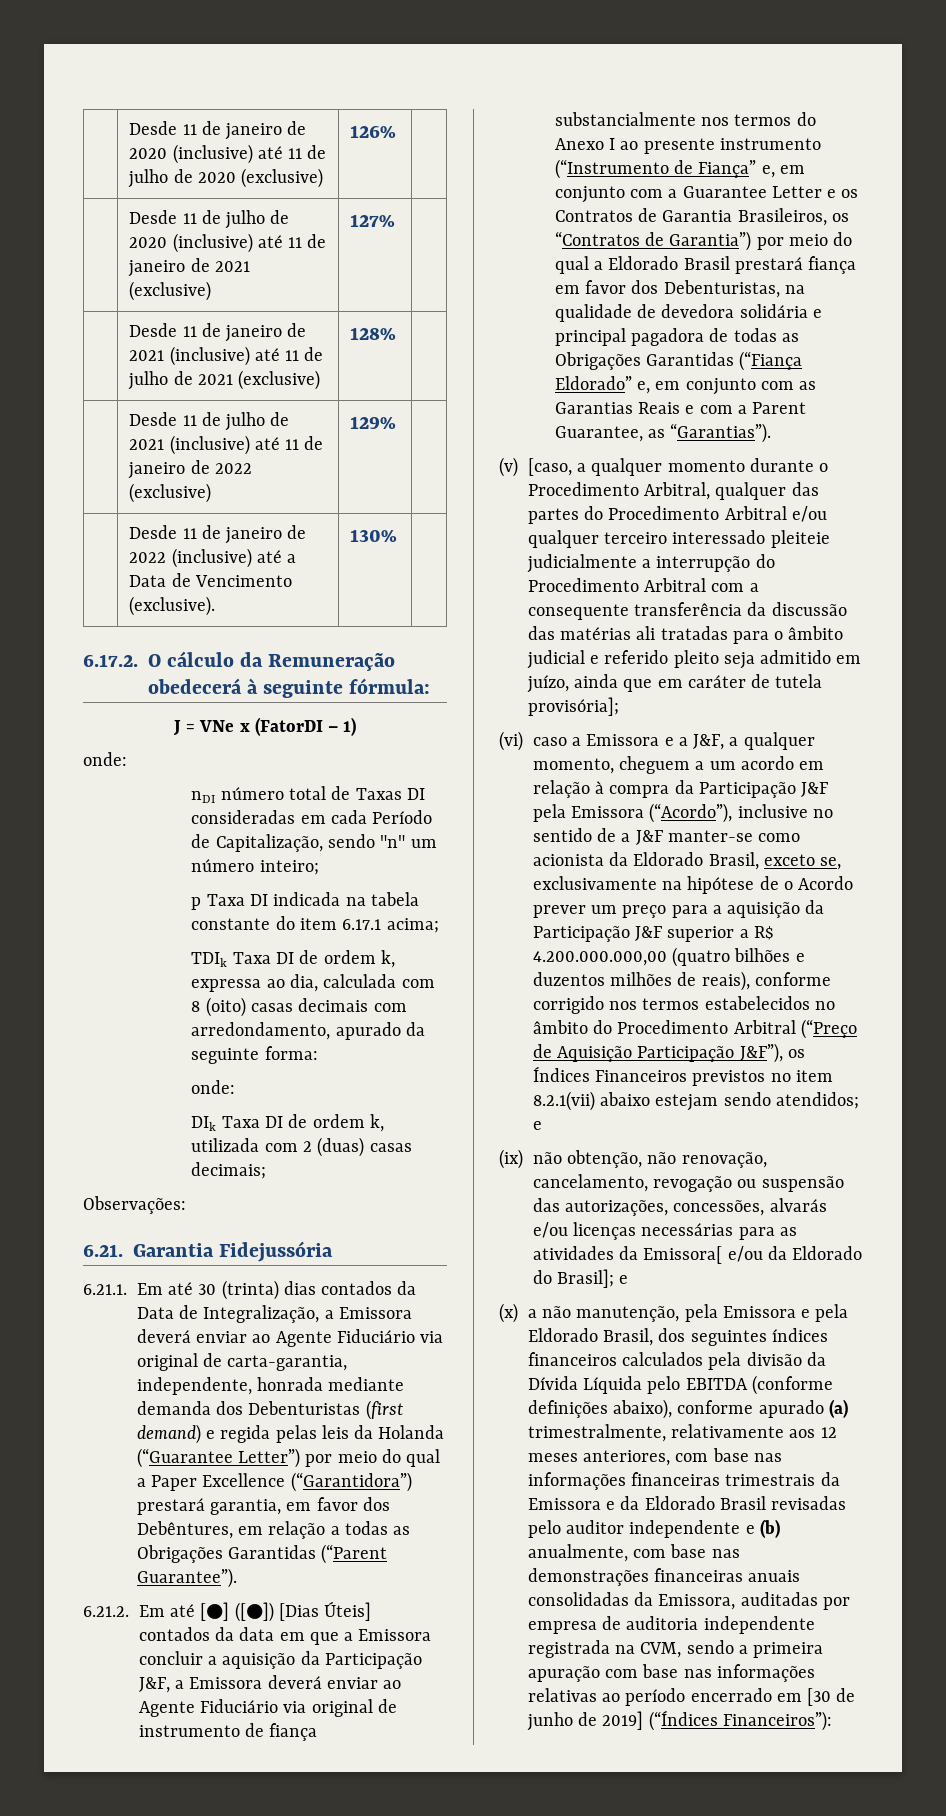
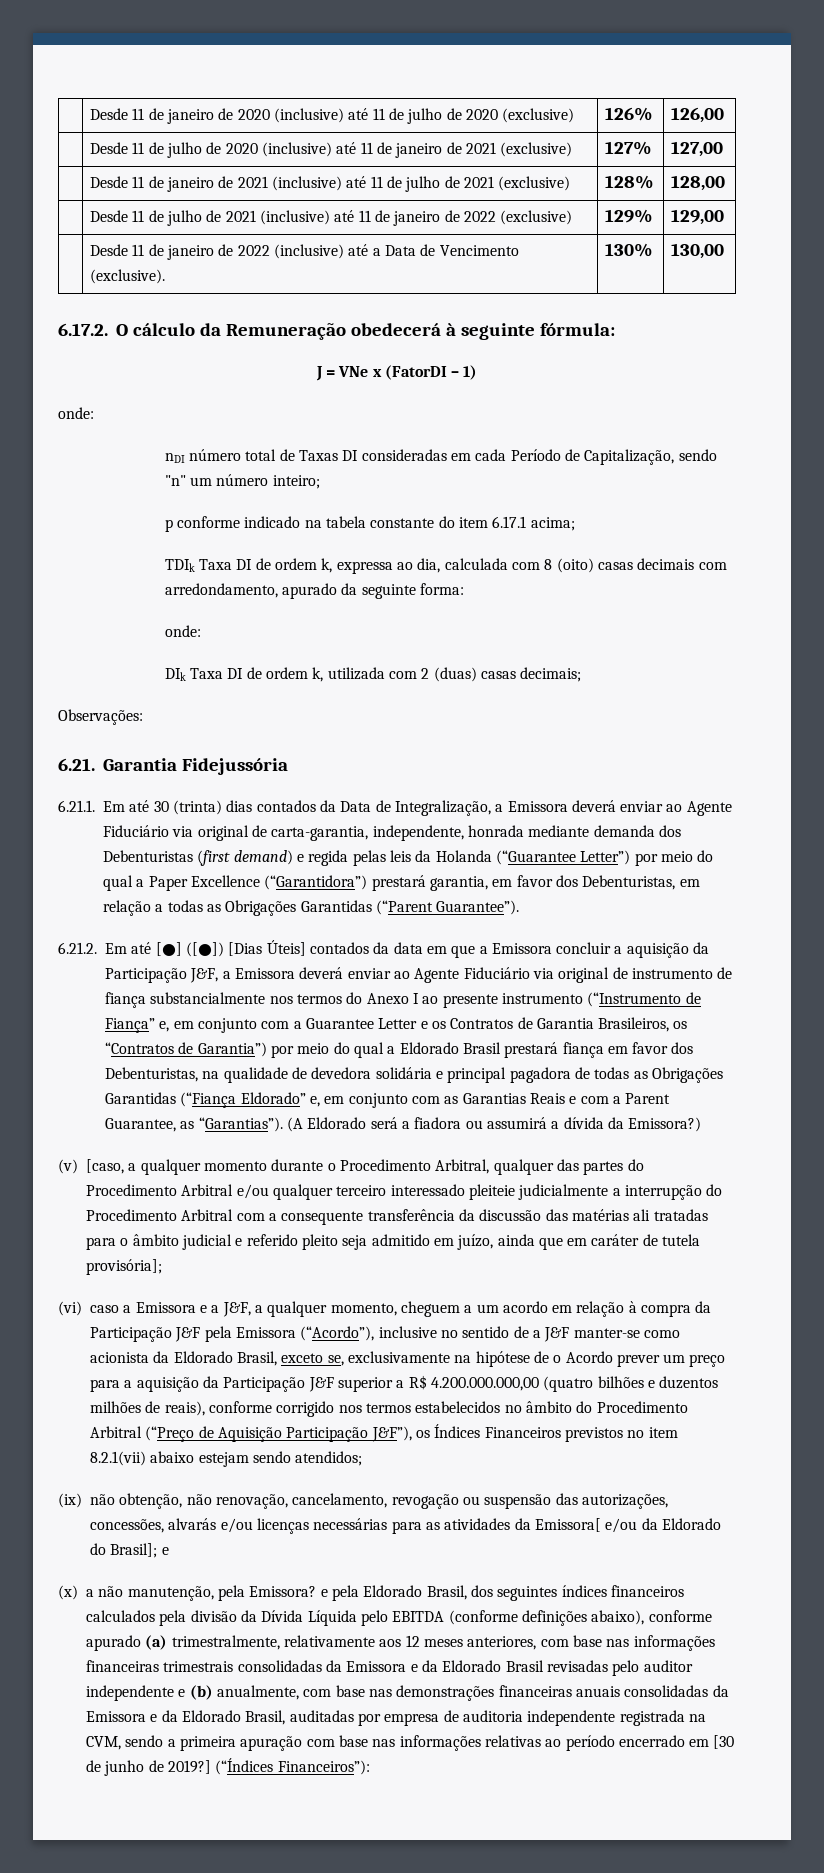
- | Desde 11 de janeiro de 2020 (inclusive) até 11 de julho de 2020 (exclusive) | 126% |
+ | Desde 11 de janeiro de 2020 (inclusive) até 11 de julho de 2020 (exclusive) | 126% | 126,00
- | Desde 11 de julho de 2020 (inclusive) até 11 de janeiro de 2021 (exclusive) | 127% |
+ | Desde 11 de julho de 2020 (inclusive) até 11 de janeiro de 2021 (exclusive) | 127% | 127,00
- | Desde 11 de janeiro de 2021 (inclusive) até 11 de julho de 2021 (exclusive) | 128% |
+ | Desde 11 de janeiro de 2021 (inclusive) até 11 de julho de 2021 (exclusive) | 128% | 128,00
- | Desde 11 de julho de 2021 (inclusive) até 11 de janeiro de 2022 (exclusive) | 129% |
+ | Desde 11 de julho de 2021 (inclusive) até 11 de janeiro de 2022 (exclusive) | 129% | 129,00
- | Desde 11 de janeiro de 2022 (inclusive) até a Data de Vencimento (exclusive). | 130% |
+ | Desde 11 de janeiro de 2022 (inclusive) até a Data de Vencimento (exclusive). | 130% | 130,00
- p Taxa DI indicada na tabela constante do item 6.17.1 acima;
+ p conforme indicado na tabela constante do item 6.17.1 acima;
- 6.21.1. Em até 30 (trinta) dias contados da Data de Integralização, a Emissora deverá enviar ao Agente Fiduciário via original de carta-garantia, independente, honrada mediante demanda dos Debenturistas (first demand) e regida pelas leis da Holanda (“Guarantee Letter”) por meio do qual a Paper Excellence (“Garantidora”) prestará garantia, em favor dos Debêntures, em relação a todas as Obrigações Garantidas (“Parent Guarantee”).
+ 6.21.1. Em até 30 (trinta) dias contados da Data de Integralização, a Emissora deverá enviar ao Agente Fiduciário via original de carta-garantia, independente, honrada mediante demanda dos Debenturistas (first demand) e regida pelas leis da Holanda (“Guarantee Letter”) por meio do qual a Paper Excellence (“Garantidora”) prestará garantia, em favor dos Debenturistas, em relação a todas as Obrigações Garantidas (“Parent Guarantee”).
+ (A Eldorado será a fiadora ou assumirá a dívida da Emissora?)
- (vi) caso a Emissora e a J&F, a qualquer momento, cheguem a um acordo em relação à compra da Participação J&F pela Emissora (“Acordo”), inclusive no sentido de a J&F manter-se como acionista da Eldorado Brasil, exceto se, exclusivamente na hipótese de o Acordo prever um preço para a aquisição da Participação J&F superior a R$ 4.200.000.000,00 (quatro bilhões e duzentos milhões de reais), conforme corrigido nos termos estabelecidos no âmbito do Procedimento Arbitral (“Preço de Aquisição Participação J&F”), os Índices Financeiros previstos no item 8.2.1(vii) abaixo estejam sendo atendidos; e
+ (vi) caso a Emissora e a J&F, a qualquer momento, cheguem a um acordo em relação à compra da Participação J&F pela Emissora (“Acordo”), inclusive no sentido de a J&F manter-se como acionista da Eldorado Brasil, exceto se, exclusivamente na hipótese de o Acordo prever um preço para a aquisição da Participação J&F superior a R$ 4.200.000.000,00 (quatro bilhões e duzentos milhões de reais), conforme corrigido nos termos estabelecidos no âmbito do Procedimento Arbitral (“Preço de Aquisição Participação J&F”), os Índices Financeiros previstos no item 8.2.1(vii) abaixo estejam sendo atendidos;
- (x) a não manutenção, pela Emissora e pela Eldorado Brasil, dos seguintes índices financeiros calculados pela divisão da Dívida Líquida pelo EBITDA (conforme definições abaixo), conforme apurado (a) trimestralmente, relativamente aos 12 meses anteriores, com base nas informações financeiras trimestrais da Emissora e da Eldorado Brasil revisadas pelo auditor independente e (b) anualmente, com base nas demonstrações financeiras anuais consolidadas da Emissora, auditadas por empresa de auditoria independente registrada na CVM, sendo a primeira apuração com base nas informações relativas ao período encerrado em [30 de junho de 2019] (“Índices Financeiros”):
+ (x) a não manutenção, pela Emissora? e pela Eldorado Brasil, dos seguintes índices financeiros calculados pela divisão da Dívida Líquida pelo EBITDA (conforme definições abaixo), conforme apurado (a) trimestralmente, relativamente aos 12 meses anteriores, com base nas informações financeiras trimestrais consolidadas da Emissora e da Eldorado Brasil revisadas pelo auditor independente e (b) anualmente, com base nas demonstrações financeiras anuais consolidadas da Emissora e da Eldorado Brasil, auditadas por empresa de auditoria independente registrada na CVM, sendo a primeira apuração com base nas informações relativas ao período encerrado em [30 de junho de 2019?] (“Índices Financeiros”):

